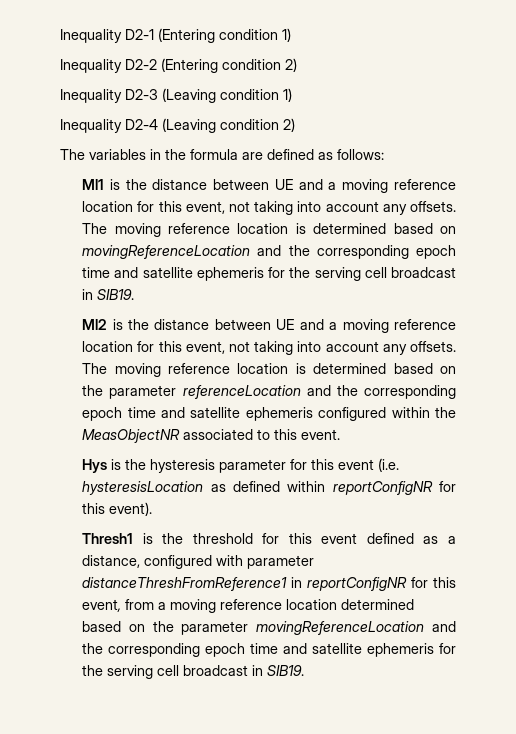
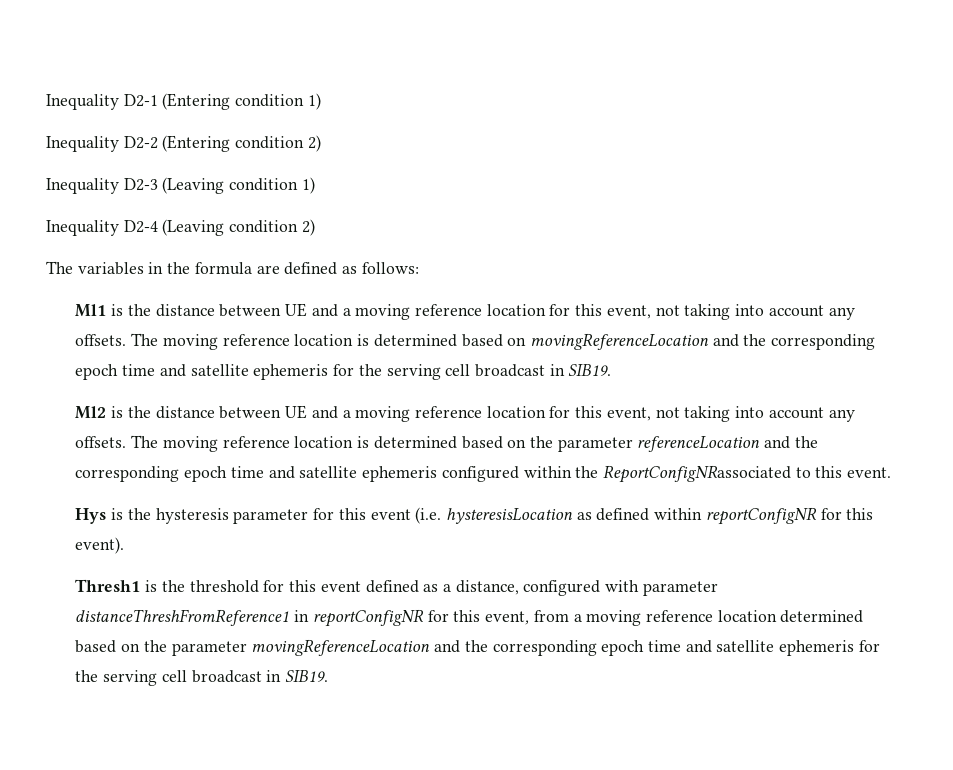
- The moving reference location is determined based on the parameter referenceLocation and the corresponding epoch time and satellite ephemeris configured within the MeasObjectNR associated to this event.
+ The moving reference location is determined based on the parameter referenceLocation and the corresponding epoch time and satellite ephemeris configured within the ReportConfigNRassociated to this event.

